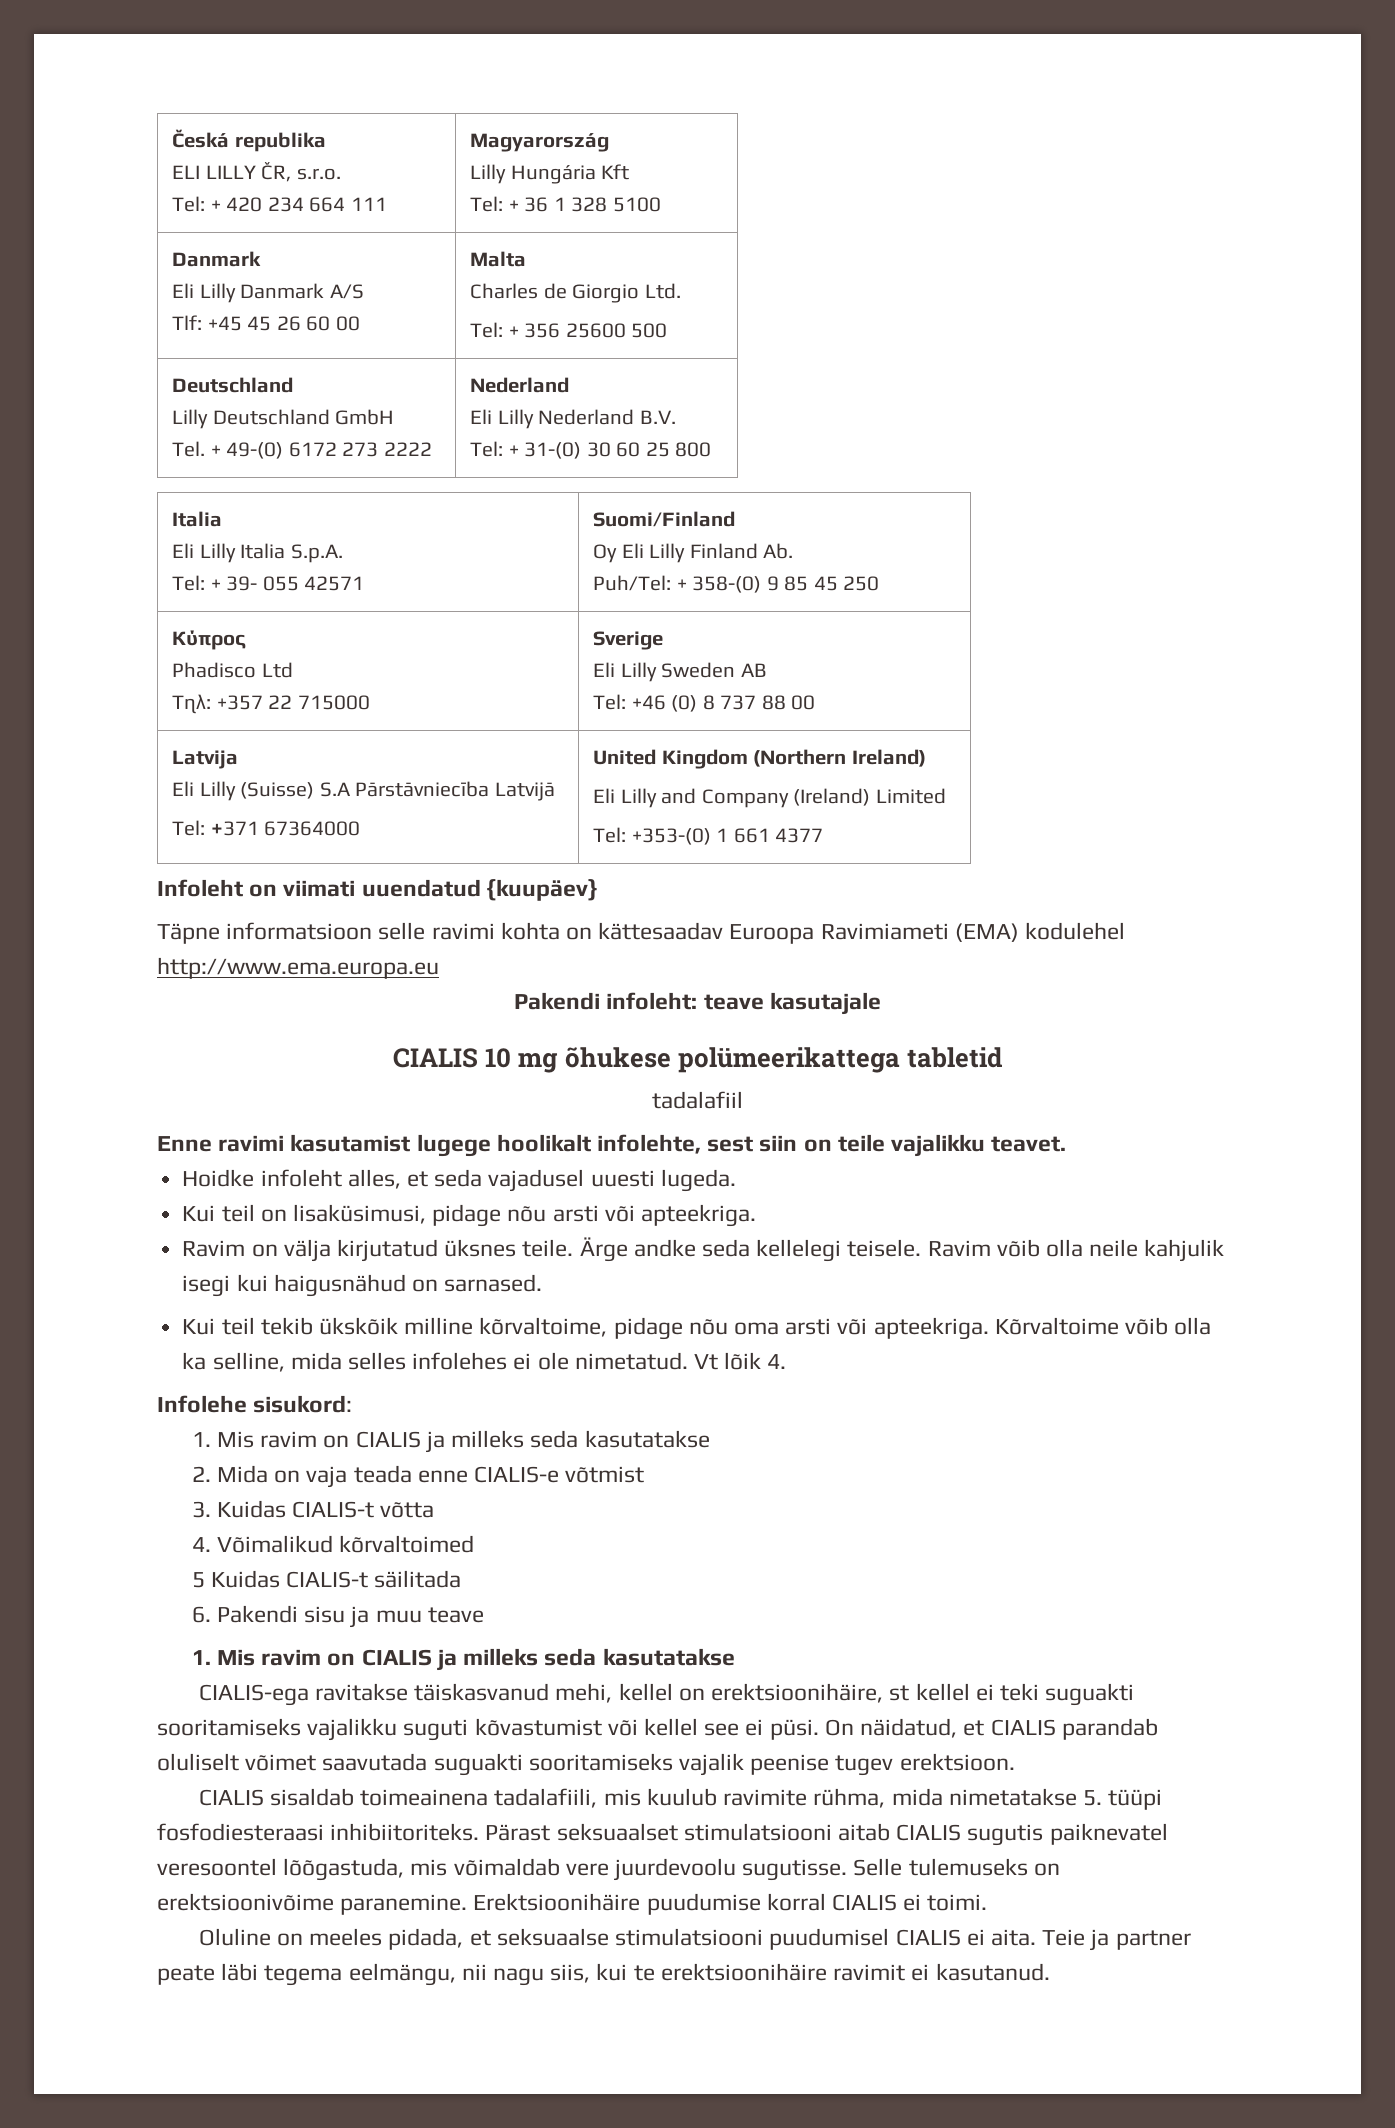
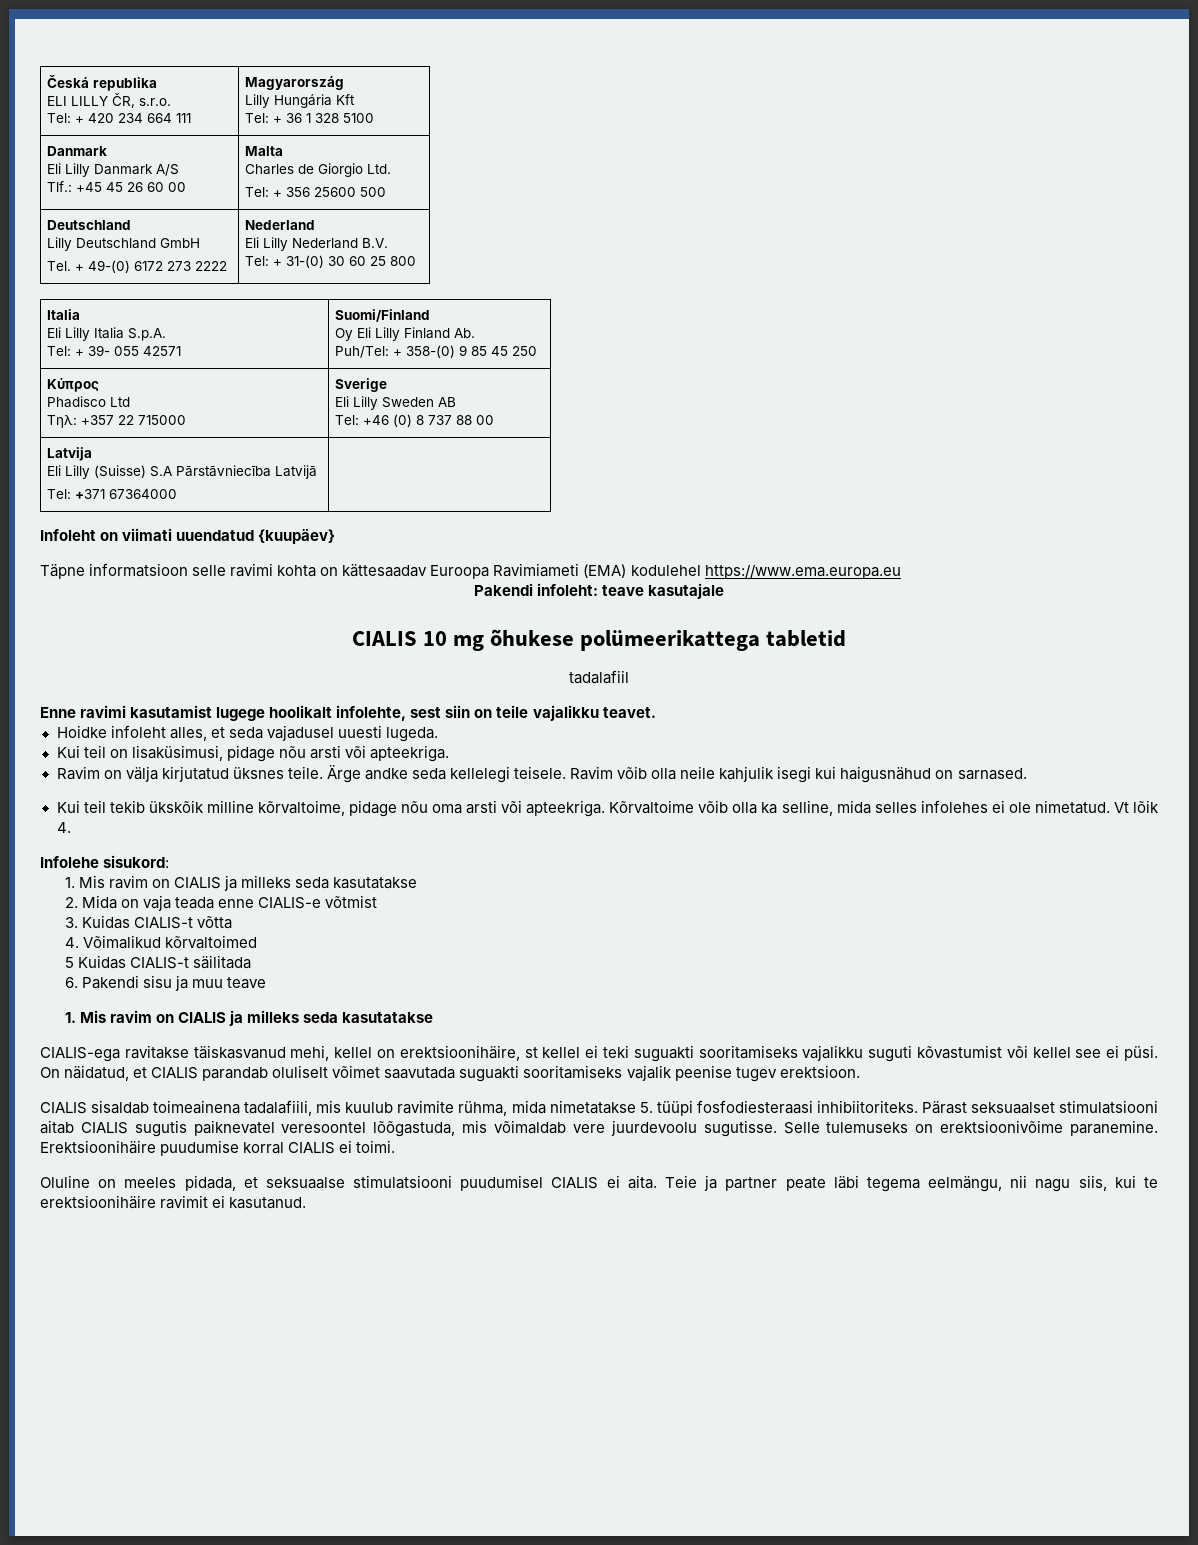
  Česká republika
  ELI LILLY ČR, s.r.o.
  Tel: + 420 234 664 111 | Magyarország
  Lilly Hungária Kft
  Tel: + 36 1 328 5100
  Danmark
  Eli Lilly Danmark A/S
- Tlf: +45 45 26 60 00 | Malta
+ Tlf.: +45 45 26 60 00 | Malta
  Latvija
  Eli Lilly (Suisse) S.A Pārstāvniecība Latvijā
- Tel: +371 67364000 | United Kingdom (Northern Ireland)
- Eli Lilly and Company (Ireland) Limited
- Tel: +353-(0) 1 661 4377
+ Tel: +371 67364000 |
- Täpne informatsioon selle ravimi kohta on kättesaadav Euroopa Ravimiameti (EMA) kodulehel http://www.ema.europa.eu
+ Täpne informatsioon selle ravimi kohta on kättesaadav Euroopa Ravimiameti (EMA) kodulehel https://www.ema.europa.eu

